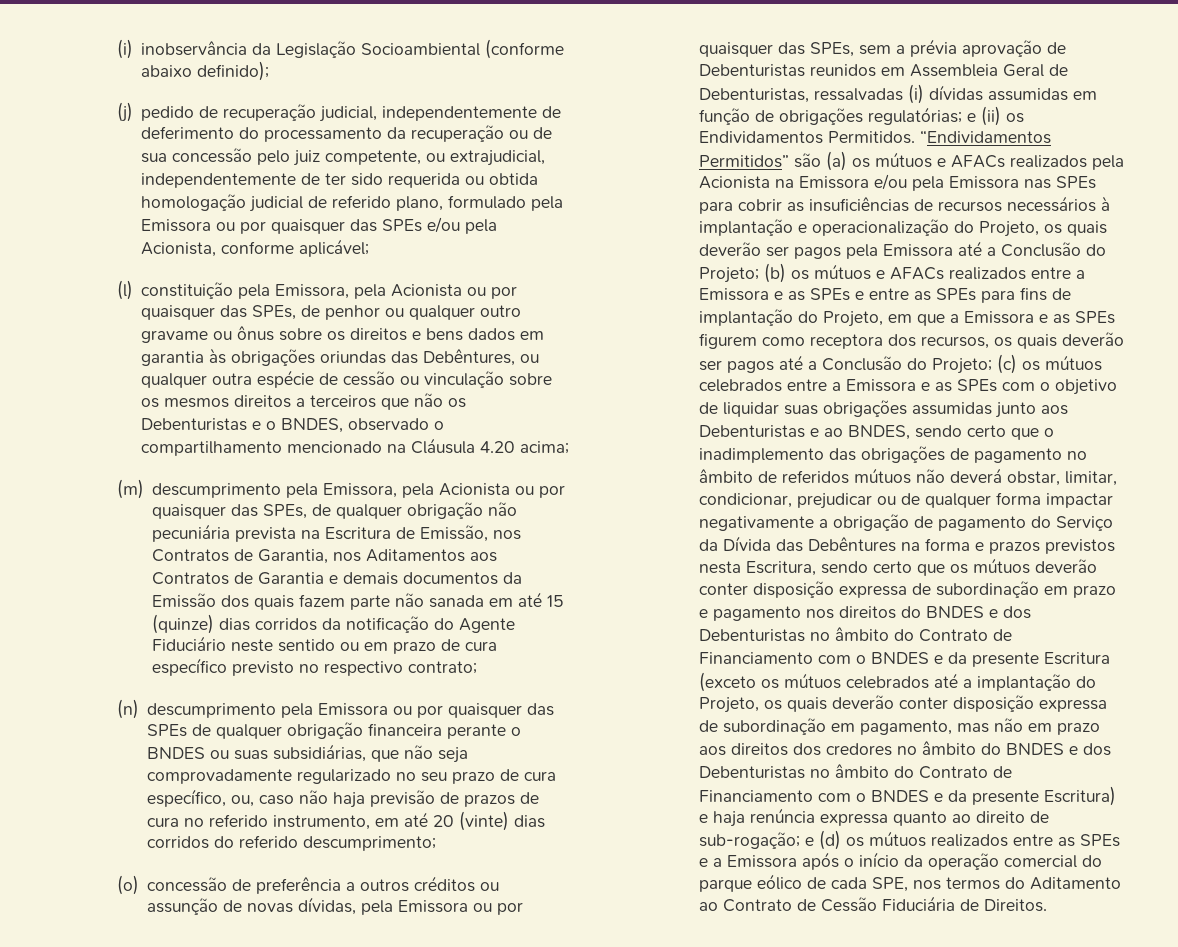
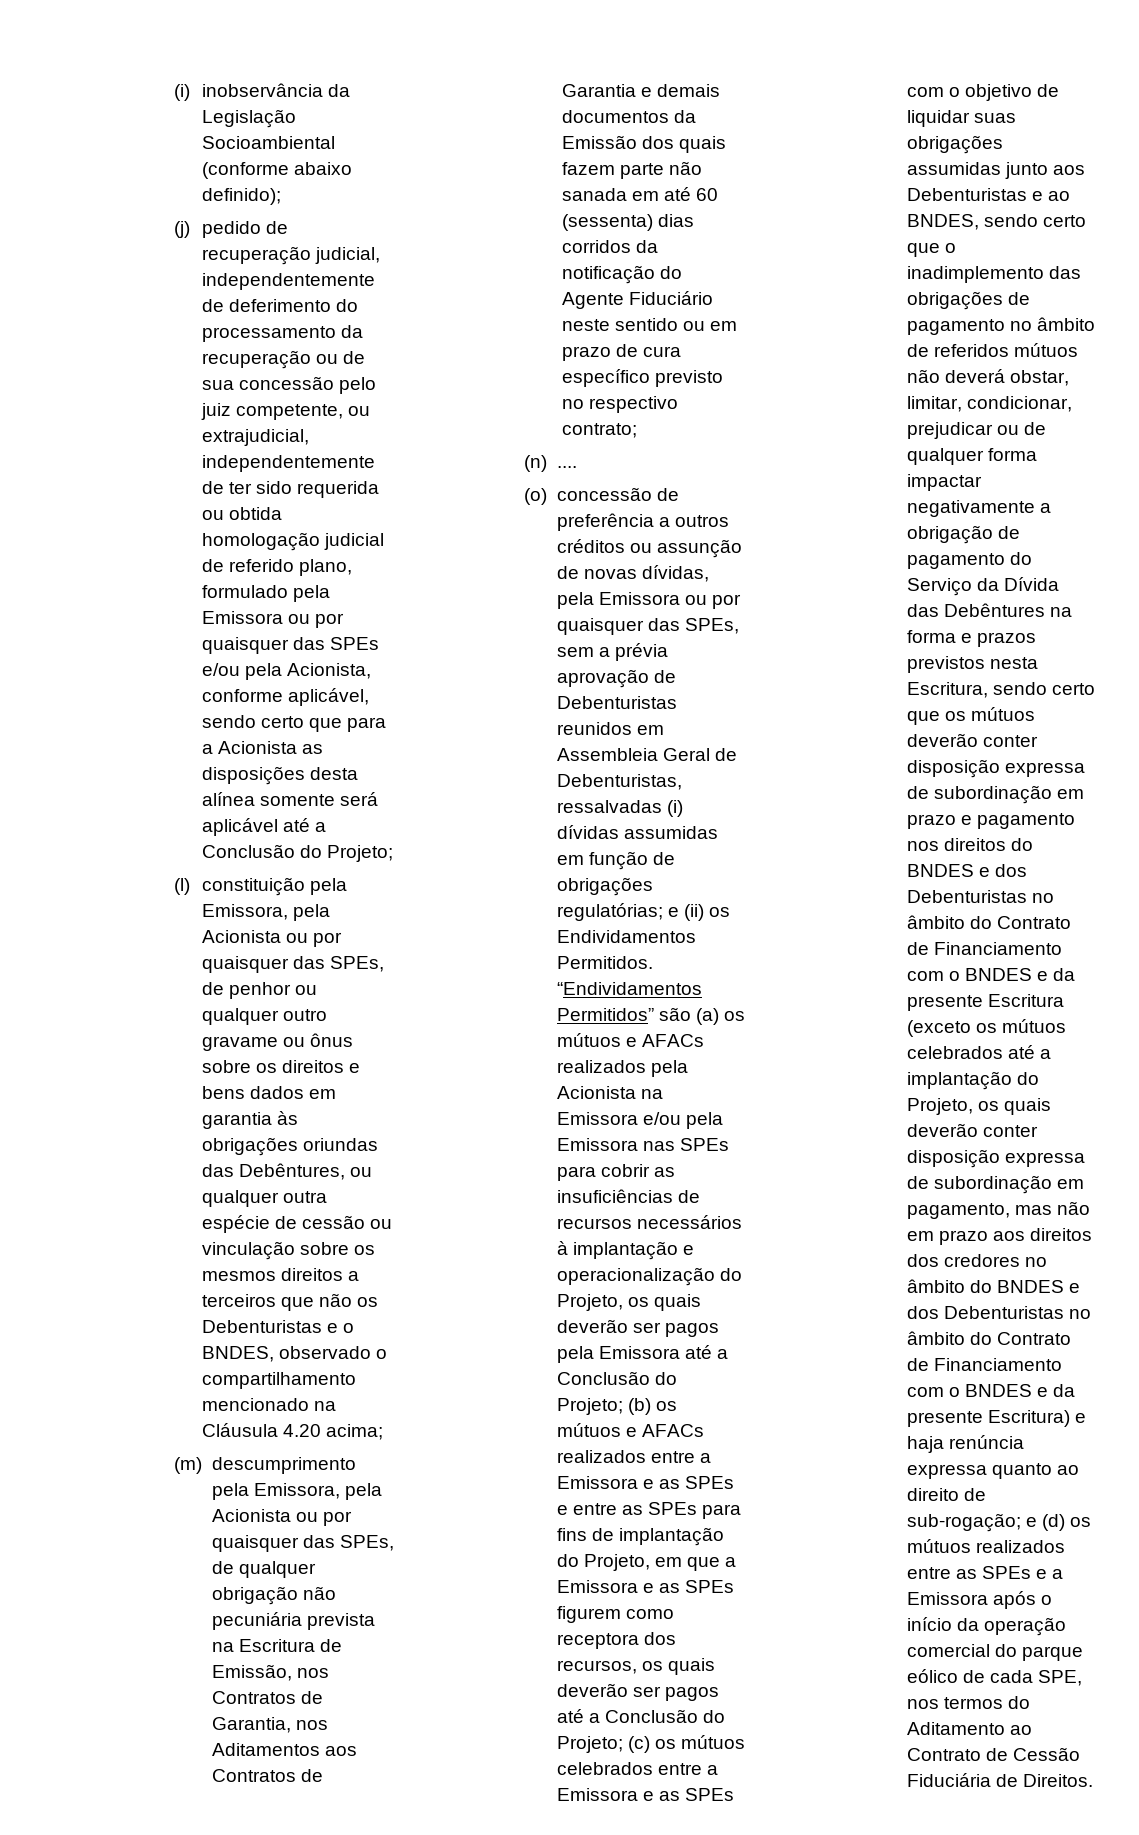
- (j) pedido de recuperação judicial, independentemente de deferimento do processamento da recuperação ou de sua concessão pelo juiz competente, ou extrajudicial, independentemente de ter sido requerida ou obtida homologação judicial de referido plano, formulado pela Emissora ou por quaisquer das SPEs e/ou pela Acionista, conforme aplicável;
+ (j) pedido de recuperação judicial, independentemente de deferimento do processamento da recuperação ou de sua concessão pelo juiz competente, ou extrajudicial, independentemente de ter sido requerida ou obtida homologação judicial de referido plano, formulado pela Emissora ou por quaisquer das SPEs e/ou pela Acionista, conforme aplicável, sendo certo que para a Acionista as disposições desta alínea somente será aplicável até a Conclusão do Projeto;
- (m) descumprimento pela Emissora, pela Acionista ou por quaisquer das SPEs, de qualquer obrigação não pecuniária prevista na Escritura de Emissão, nos Contratos de Garantia, nos Aditamentos aos Contratos de Garantia e demais documentos da Emissão dos quais fazem parte não sanada em até 15 (quinze) dias corridos da notificação do Agente Fiduciário neste sentido ou em prazo de cura específico previsto no respectivo contrato;
+ (m) descumprimento pela Emissora, pela Acionista ou por quaisquer das SPEs, de qualquer obrigação não pecuniária prevista na Escritura de Emissão, nos Contratos de Garantia, nos Aditamentos aos Contratos de Garantia e demais documentos da Emissão dos quais fazem parte não sanada em até 60 (sessenta) dias corridos da notificação do Agente Fiduciário neste sentido ou em prazo de cura específico previsto no respectivo contrato;
- (n) descumprimento pela Emissora ou por quaisquer das SPEs de qualquer obrigação financeira perante o BNDES ou suas subsidiárias, que não seja comprovadamente regularizado no seu prazo de cura específico, ou, caso não haja previsão de prazos de cura no referido instrumento, em até 20 (vinte) dias corridos do referido descumprimento;
+ (n) ....

